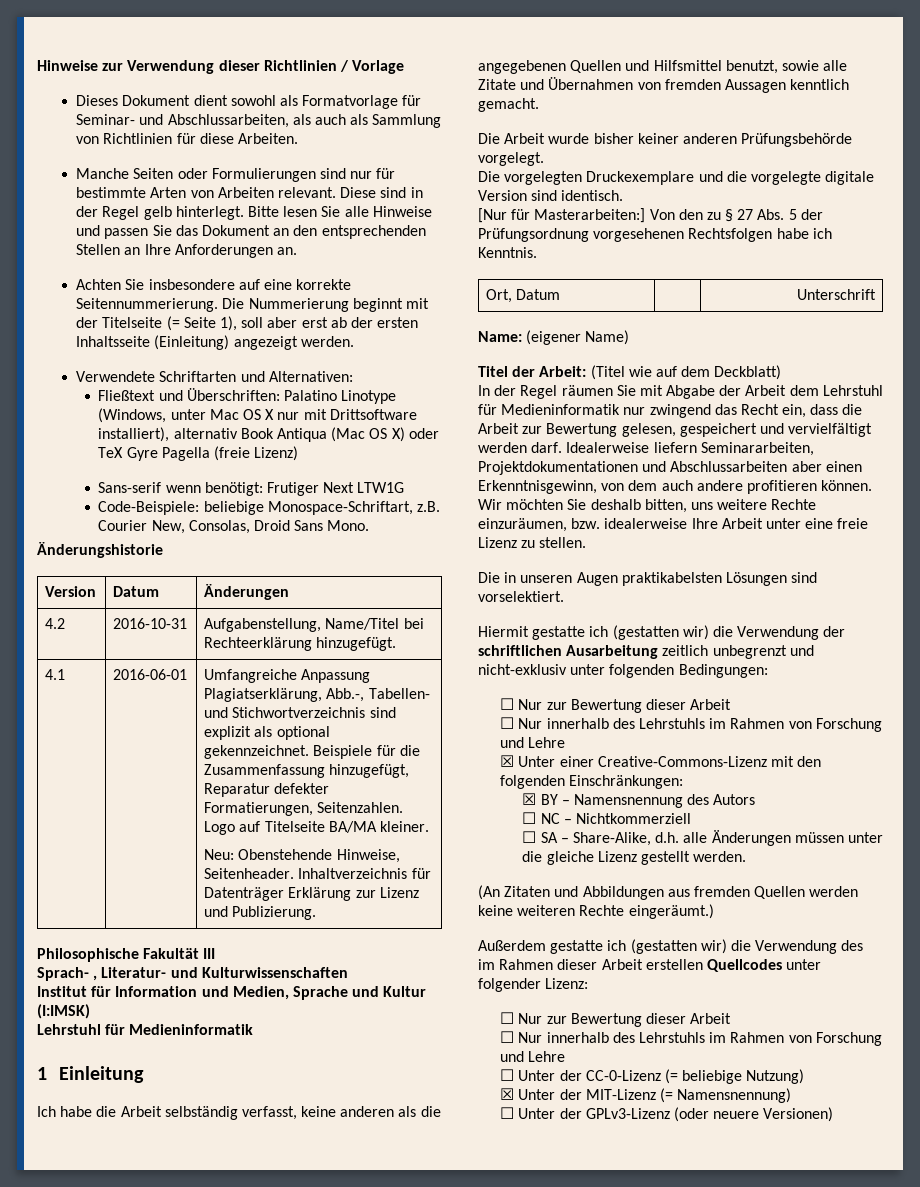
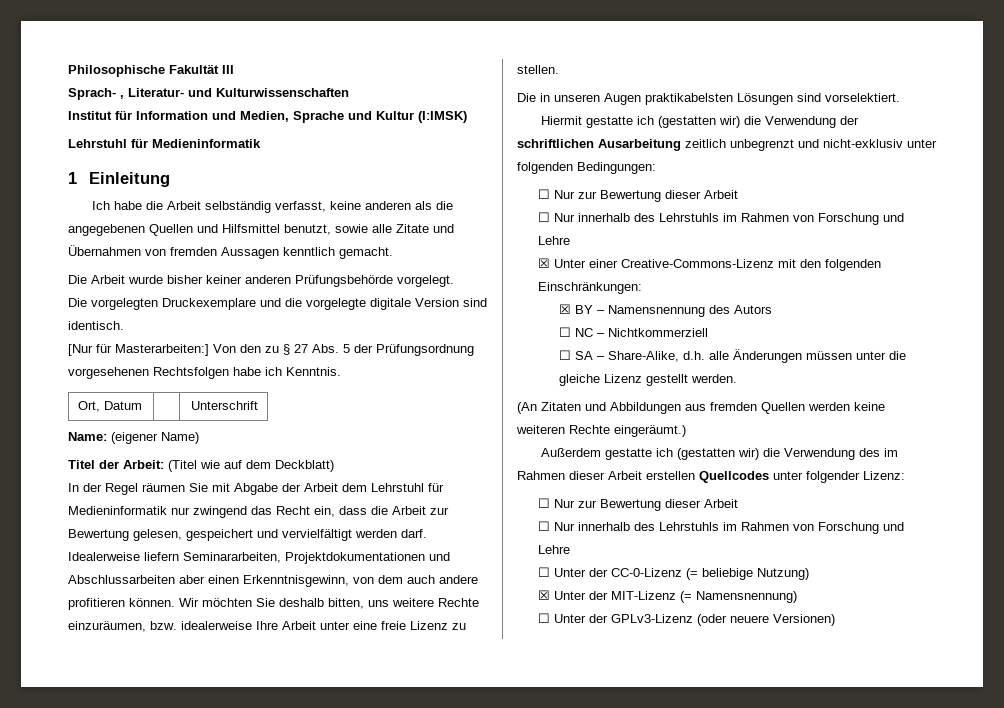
- Hinweise zur Verwendung dieser Richtlinien / Vorlage
- Dieses Dokument dient sowohl als Formatvorlage für Seminar- und Abschlussarbeiten, als auch als Sammlung von Richtlinien für diese Arbeiten.
- Manche Seiten oder Formulierungen sind nur für bestimmte Arten von Arbeiten relevant. Diese sind in der Regel gelb hinterlegt. Bitte lesen Sie alle Hinweise und passen Sie das Dokument an den entsprechenden Stellen an Ihre Anforderungen an.
- Achten Sie insbesondere auf eine korrekte Seitennummerierung. Die Nummerierung beginnt mit der Titelseite (= Seite 1), soll aber erst ab der ersten Inhaltsseite (Einleitung) angezeigt werden.
- Verwendete Schriftarten und Alternativen:
- Fließtext und Überschriften: Palatino Linotype (Windows, unter Mac OS X nur mit Drittsoftware installiert), alternativ Book Antiqua (Mac OS X) oder TeX Gyre Pagella (freie Lizenz)
- Sans-serif wenn benötigt: Frutiger Next LTW1G
- Code-Beispiele: beliebige Monospace-Schriftart, z.B. Courier New, Consolas, Droid Sans Mono.
- Änderungshistorie
- Version | Datum | Änderungen
- 4.2 | 2016-10-31 | Aufgabenstellung, Name/Titel bei Rechteerklärung hinzugefügt.
- 4.1 | 2016-06-01 | Umfangreiche Anpassung Plagiatserklärung, Abb.-, Tabellen- und Stichwortverzeichnis sind explizit als optional gekennzeichnet. Beispiele für die Zusammenfassung hinzugefügt, Reparatur defekter Formatierungen, Seitenzahlen. Logo auf Titelseite BA/MA kleiner.
- Neu: Obenstehende Hinweise, Seitenheader. Inhaltverzeichnis für Datenträger Erklärung zur Lizenz und Publizierung.

